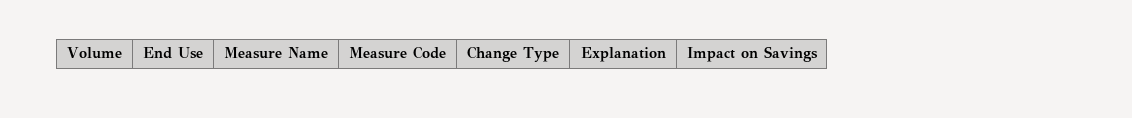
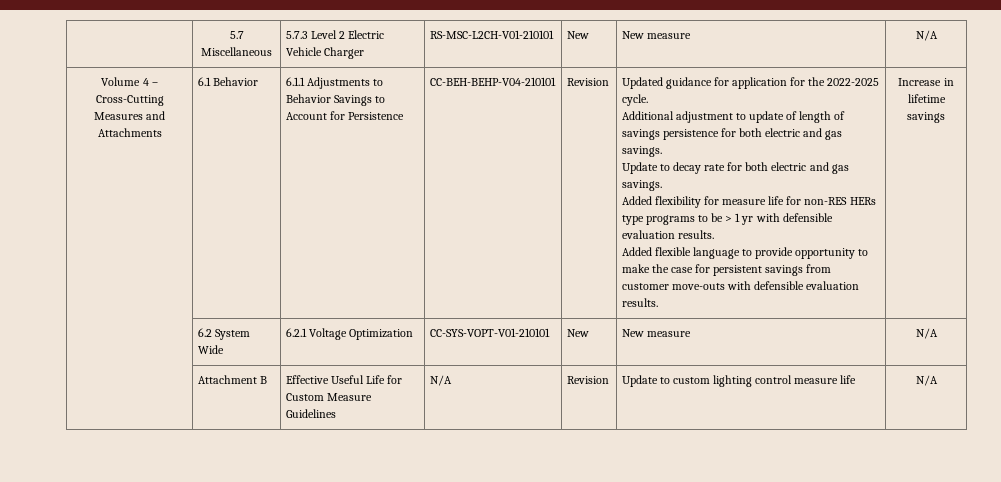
- Volume | End Use | Measure Name | Measure Code | Change Type | Explanation | Impact on Savings
+ | 5.7 Miscellaneous | 5.7.3 Level 2 Electric Vehicle Charger | RS-MSC-L2CH-V01-210101 | New | New measure | N/A
+ Volume 4 – Cross-Cutting Measures and Attachments | 6.1 Behavior | 6.1.1 Adjustments to Behavior Savings to Account for Persistence | CC-BEH-BEHP-V04-210101 | Revision | Updated guidance for application for the 2022-2025 cycle.
+ Additional adjustment to update of length of savings persistence for both electric and gas savings.
+ Update to decay rate for both electric and gas savings.
+ Added flexibility for measure life for non-RES HERs type programs to be > 1 yr with defensible evaluation results.
+ Added flexible language to provide opportunity to make the case for persistent savings from customer move-outs with defensible evaluation results. | Increase in lifetime savings
+ | 6.2 System Wide | 6.2.1 Voltage Optimization | CC-SYS-VOPT-V01-210101 | New | New measure | N/A
+ | Attachment B | Effective Useful Life for Custom Measure Guidelines | N/A | Revision | Update to custom lighting control measure life | N/A

